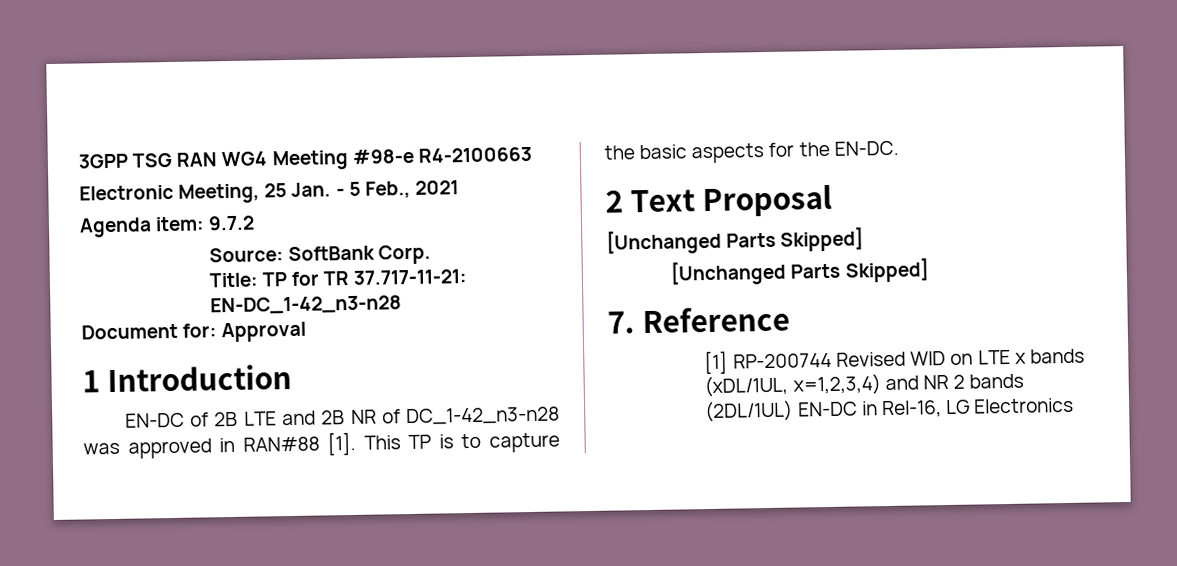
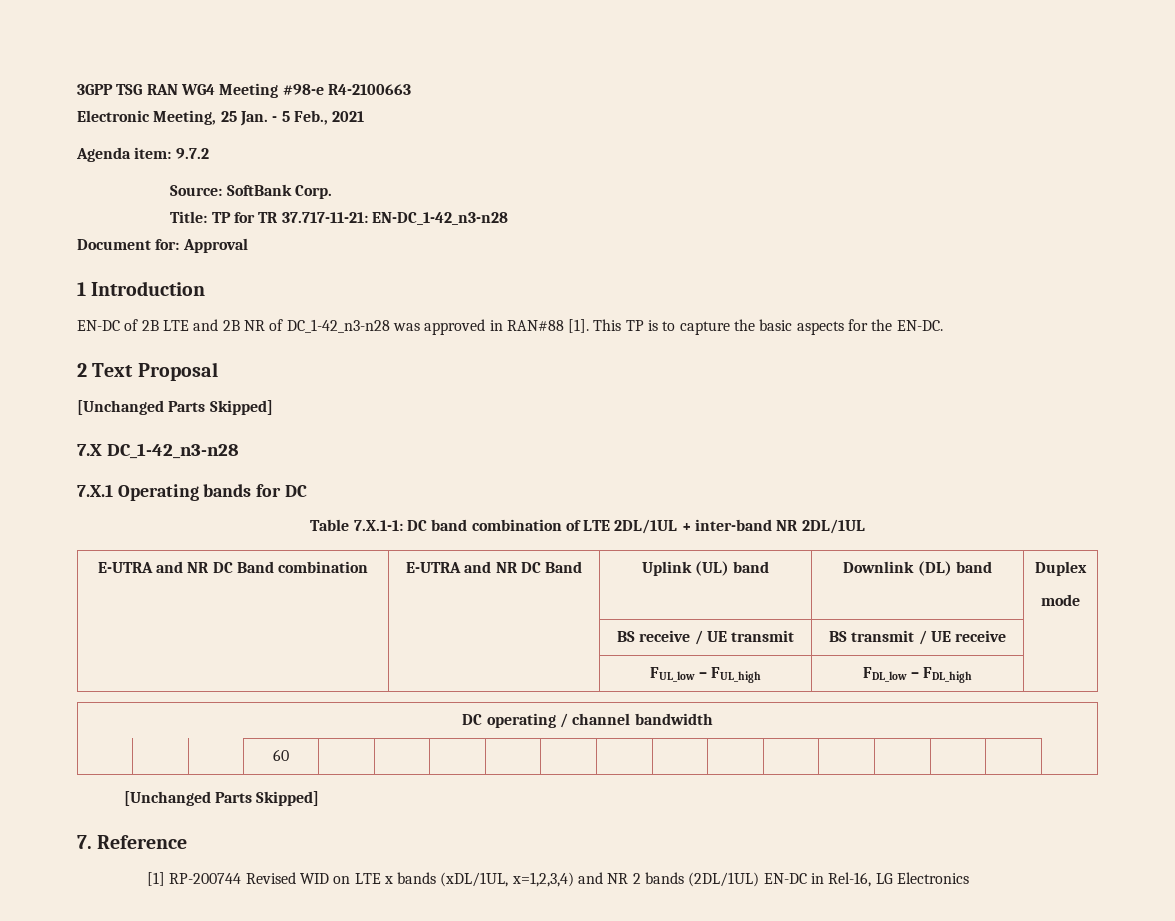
+ 7.X DC_1-42_n3-n28
+ 7.X.1 Operating bands for DC
+ Table 7.X.1-1: DC band combination of LTE 2DL/1UL + inter-band NR 2DL/1UL
+ E-UTRA and NR DC Band combination | E-UTRA and NR DC Band | Uplink (UL) band | Downlink (DL) band | Duplex
+ mode
+ | | BS receive / UE transmit | BS transmit / UE receive |
+ | | FUL_low – FUL_high | FDL_low – FDL_high |
+ DC operating / channel bandwidth
+ | | | 60 | | | | | | | | | | | | | |

